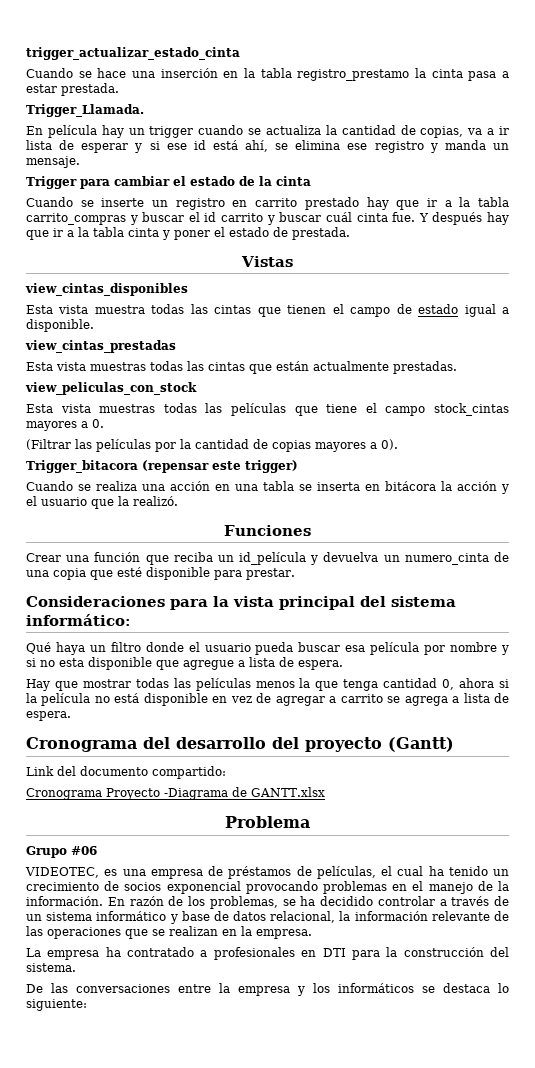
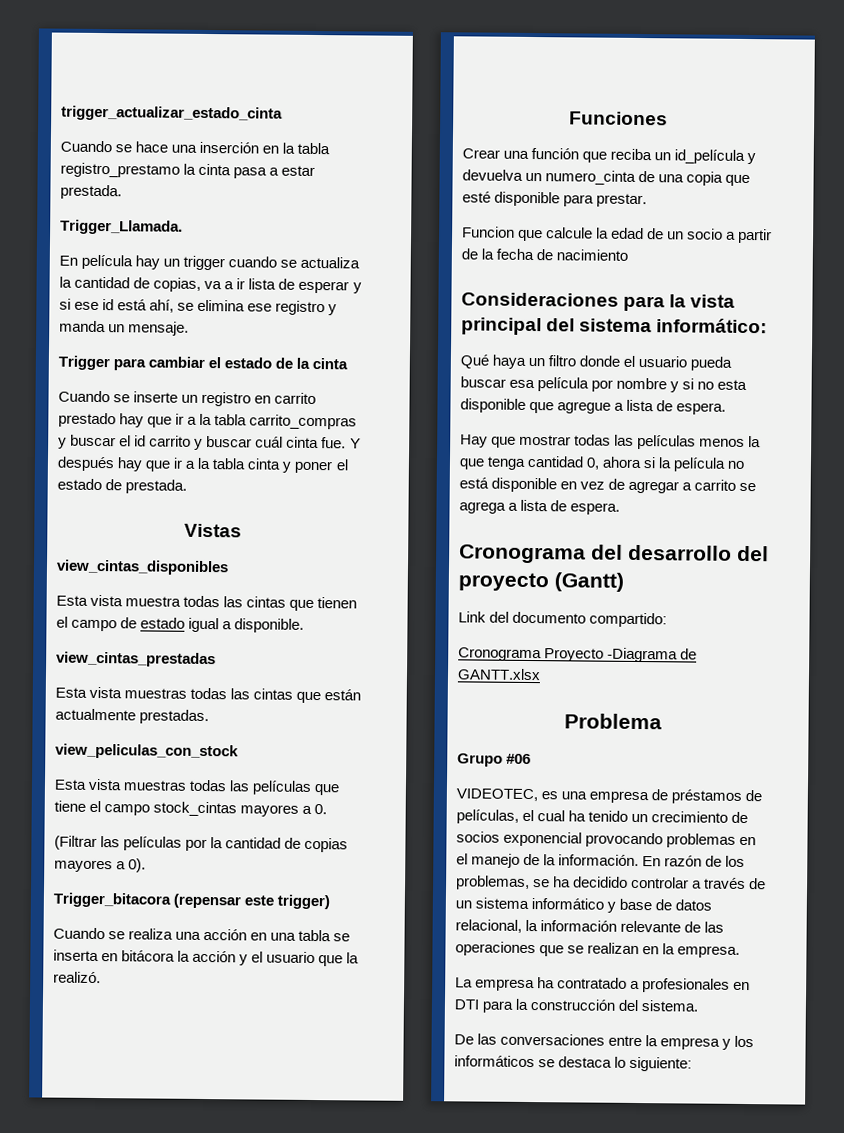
+ Funcion que calcule la edad de un socio a partir de la fecha de nacimiento

